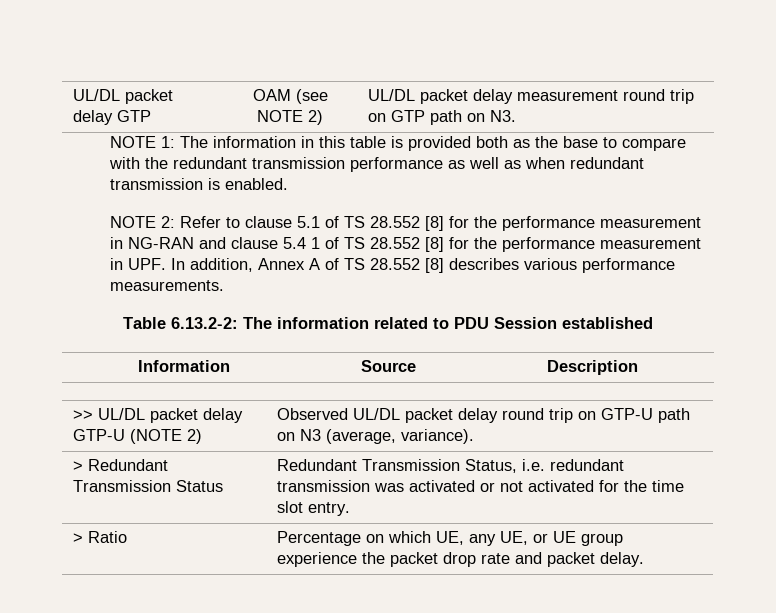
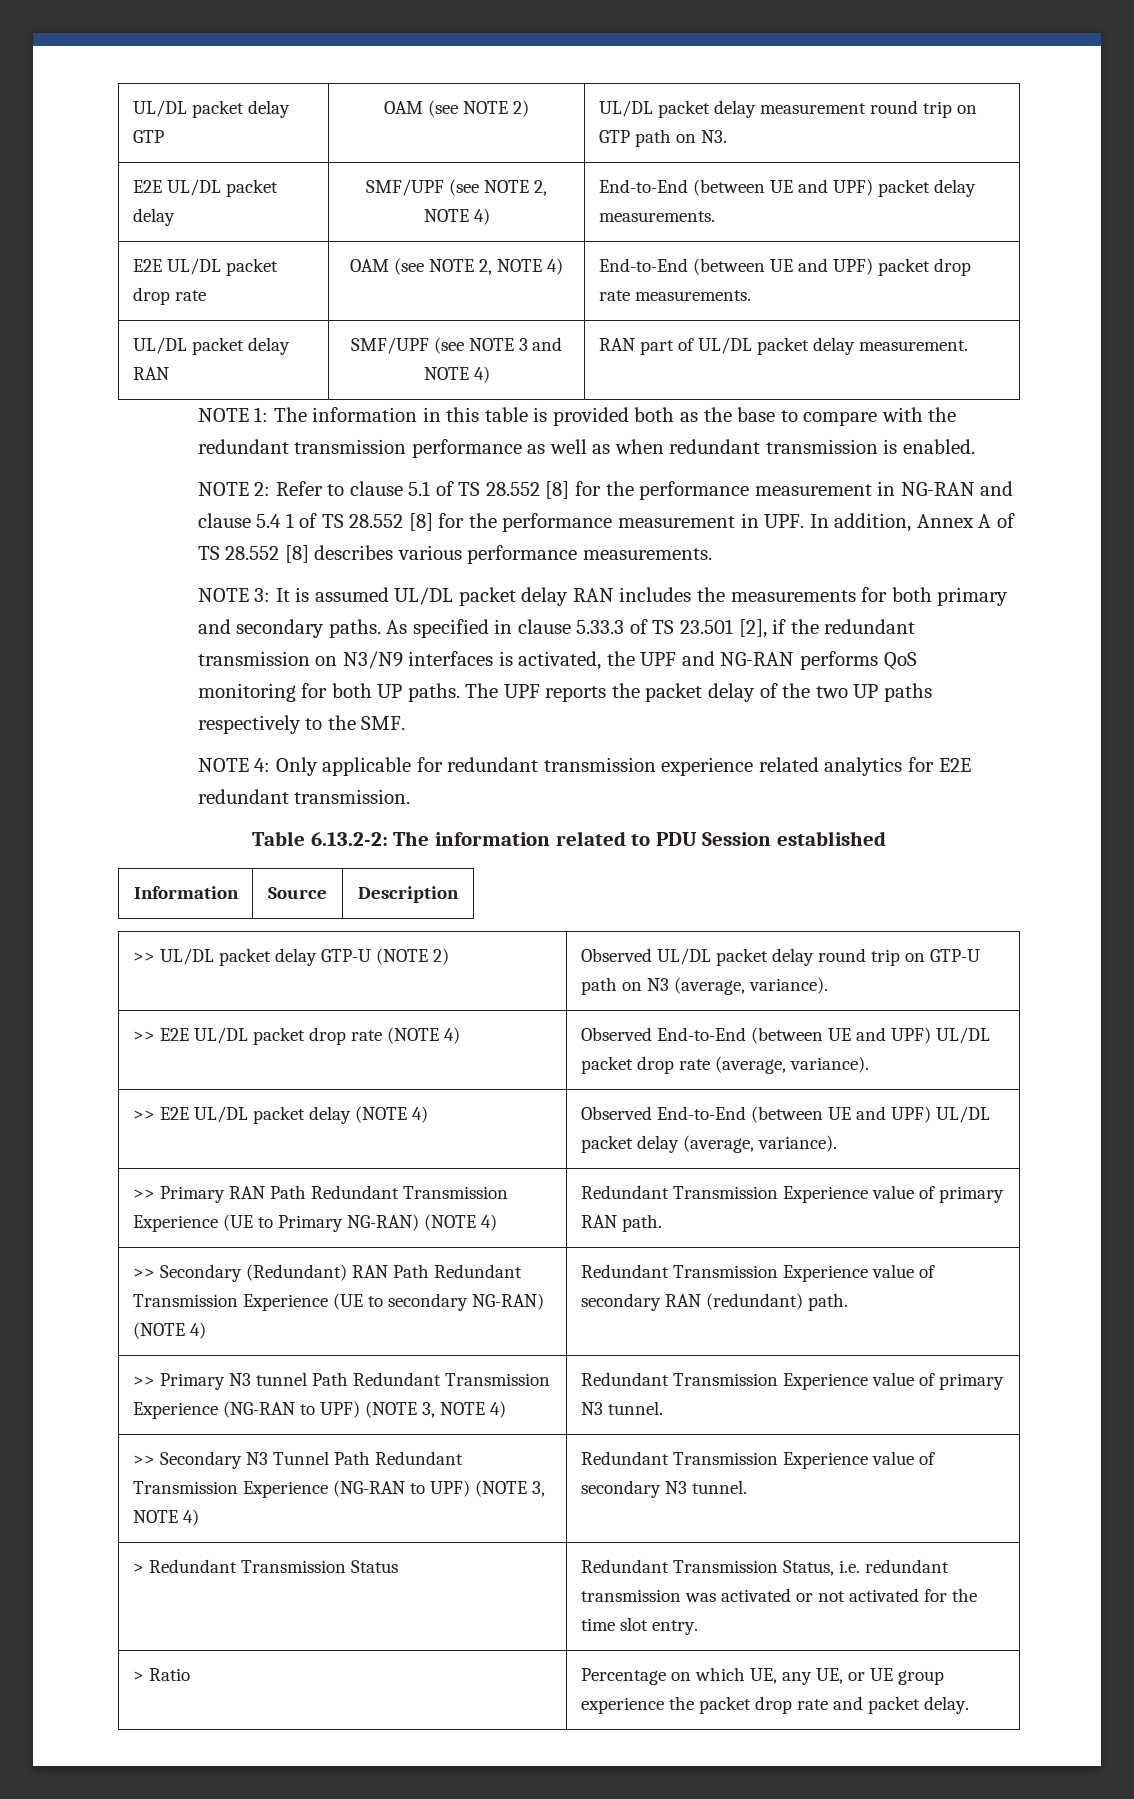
+ E2E UL/DL packet delay | SMF/UPF (see NOTE 2, NOTE 4) | End-to-End (between UE and UPF) packet delay measurements.
+ E2E UL/DL packet drop rate | OAM (see NOTE 2, NOTE 4) | End-to-End (between UE and UPF) packet drop rate measurements.
+ UL/DL packet delay RAN | SMF/UPF (see NOTE 3 and NOTE 4) | RAN part of UL/DL packet delay measurement.
+ NOTE 3: It is assumed UL/DL packet delay RAN includes the measurements for both primary and secondary paths. As specified in clause 5.33.3 of TS 23.501 [2], if the redundant transmission on N3/N9 interfaces is activated, the UPF and NG-RAN performs QoS monitoring for both UP paths. The UPF reports the packet delay of the two UP paths respectively to the SMF.
+ NOTE 4: Only applicable for redundant transmission experience related analytics for E2E redundant transmission.
+ >> E2E UL/DL packet drop rate (NOTE 4) | Observed End-to-End (between UE and UPF) UL/DL packet drop rate (average, variance).
+ >> E2E UL/DL packet delay (NOTE 4) | Observed End-to-End (between UE and UPF) UL/DL packet delay (average, variance).
+ >> Primary RAN Path Redundant Transmission Experience (UE to Primary NG-RAN) (NOTE 4) | Redundant Transmission Experience value of primary RAN path.
+ >> Secondary (Redundant) RAN Path Redundant Transmission Experience (UE to secondary NG-RAN) (NOTE 4) | Redundant Transmission Experience value of secondary RAN (redundant) path.
+ >> Primary N3 tunnel Path Redundant Transmission Experience (NG-RAN to UPF) (NOTE 3, NOTE 4) | Redundant Transmission Experience value of primary N3 tunnel.
+ >> Secondary N3 Tunnel Path Redundant Transmission Experience (NG-RAN to UPF) (NOTE 3, NOTE 4) | Redundant Transmission Experience value of secondary N3 tunnel.

